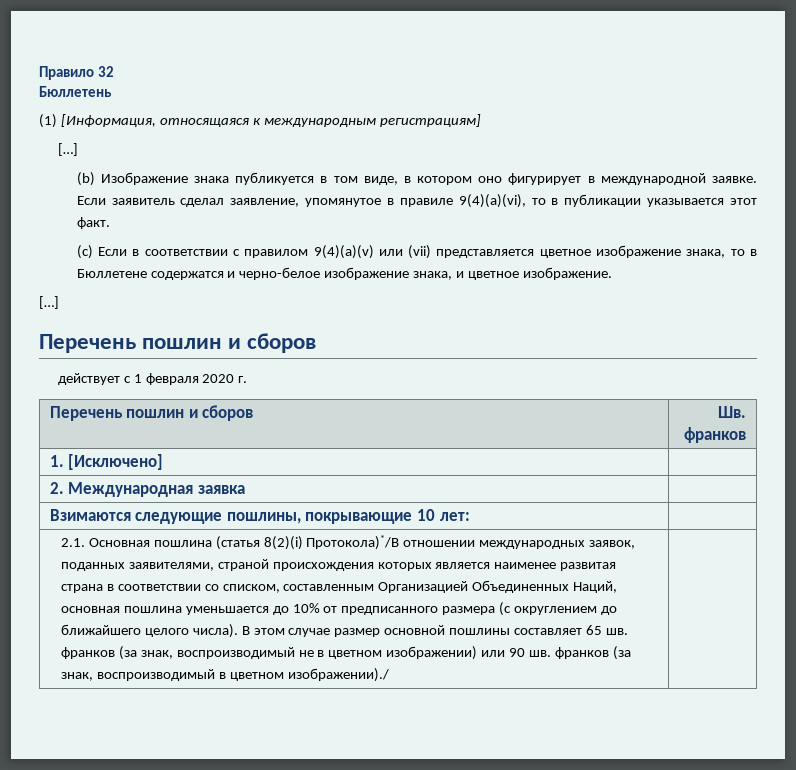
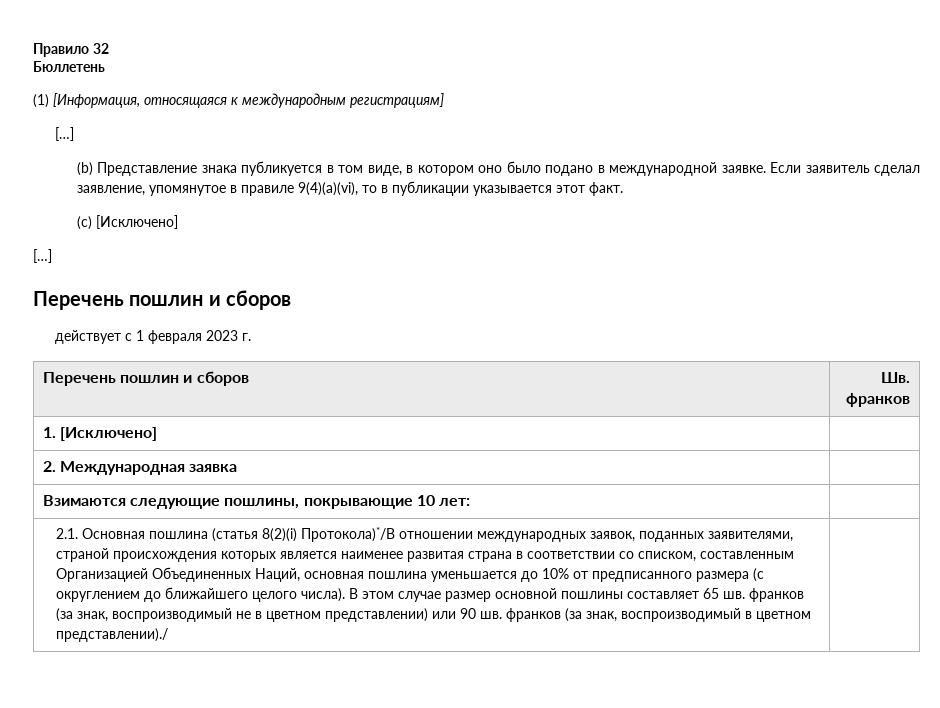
- (b) Изображение знака публикуется в том виде, в котором оно фигурирует в международной заявке.
+ (b) Представление знака публикуется в том виде, в котором оно было подано в международной заявке.
- (c) Если в соответствии с правилом 9(4)(а)(v) или (vii) представляется цветное изображение знака, то в Бюллетене содержатся и черно-белое изображение знака, и цветное изображение.
+ (c) [Исключено]
- действует с 1 февраля 2020 г.
+ действует с 1 февраля 2023 г.
- В этом случае размер основной пошлины составляет 65 шв. франков (за знак, воспроизводимый не в цветном изображении) или 90 шв. франков (за знак, воспроизводимый в цветном изображении)./
+ В этом случае размер основной пошлины составляет 65 шв. франков (за знак, воспроизводимый не в цветном представлении) или 90 шв. франков (за знак, воспроизводимый в цветном представлении)./

